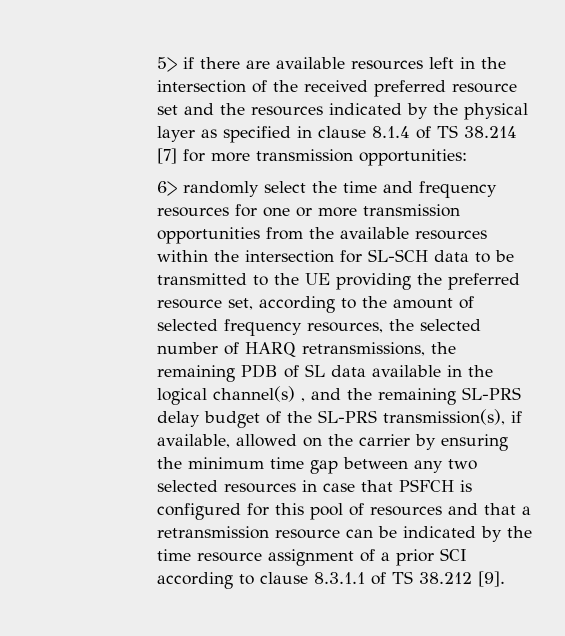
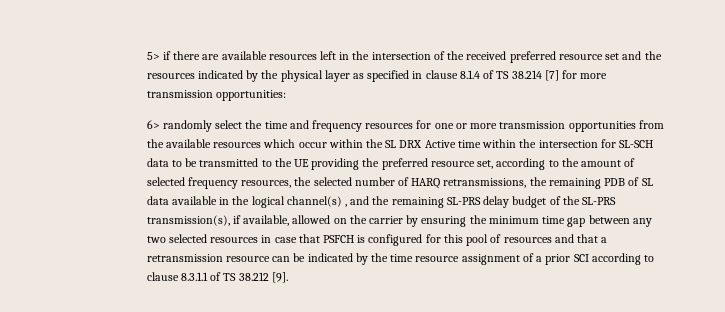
- 6> randomly select the time and frequency resources for one or more transmission opportunities from the available resources within the intersection for SL-SCH data to be transmitted to the UE providing the preferred resource set, according to the amount of selected frequency resources, the selected number of HARQ retransmissions, the remaining PDB of SL data available in the logical channel(s) , and the remaining SL-PRS delay budget of the SL-PRS transmission(s), if available, allowed on the carrier by ensuring the minimum time gap between any two selected resources in case that PSFCH is configured for this pool of resources and that a retransmission resource can be indicated by the time resource assignment of a prior SCI according to clause 8.3.1.1 of TS 38.212 [9].
+ 6> randomly select the time and frequency resources for one or more transmission opportunities from the available resources which occur within the SL DRX Active time within the intersection for SL-SCH data to be transmitted to the UE providing the preferred resource set, according to the amount of selected frequency resources, the selected number of HARQ retransmissions, the remaining PDB of SL data available in the logical channel(s) , and the remaining SL-PRS delay budget of the SL-PRS transmission(s), if available, allowed on the carrier by ensuring the minimum time gap between any two selected resources in case that PSFCH is configured for this pool of resources and that a retransmission resource can be indicated by the time resource assignment of a prior SCI according to clause 8.3.1.1 of TS 38.212 [9].

